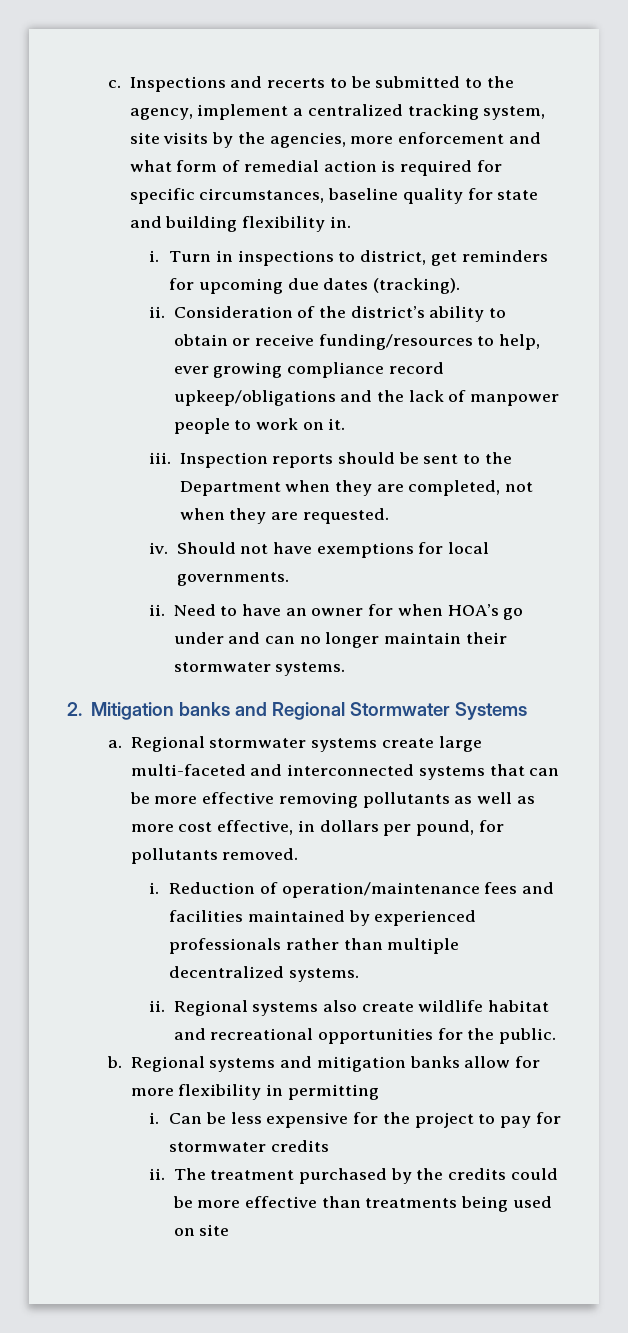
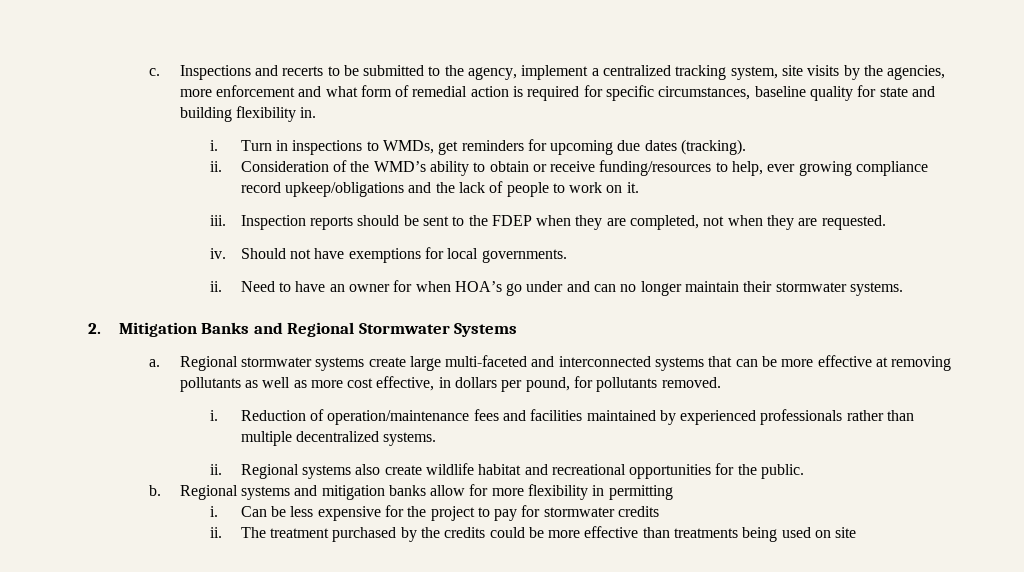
- Turn in inspections to district, get reminders for upcoming due dates (tracking).
+ Turn in inspections to WMDs, get reminders for upcoming due dates (tracking).
- Consideration of the district’s ability to obtain or receive funding/resources to help, ever growing compliance record upkeep/obligations and the lack of manpower people to work on it.
+ Consideration of the WMD’s ability to obtain or receive funding/resources to help, ever growing compliance record upkeep/obligations and the lack of people to work on it.
- Inspection reports should be sent to the Department when they are completed, not when they are requested.
+ Inspection reports should be sent to the FDEP when they are completed, not when they are requested.
- 2. Mitigation banks and Regional Stormwater Systems
+ 2. Mitigation Banks and Regional Stormwater Systems
- Regional stormwater systems create large multi-faceted and interconnected systems that can be more effective removing pollutants as well as more cost effective, in dollars per pound, for pollutants removed.
+ Regional stormwater systems create large multi-faceted and interconnected systems that can be more effective at removing pollutants as well as more cost effective, in dollars per pound, for pollutants removed.

